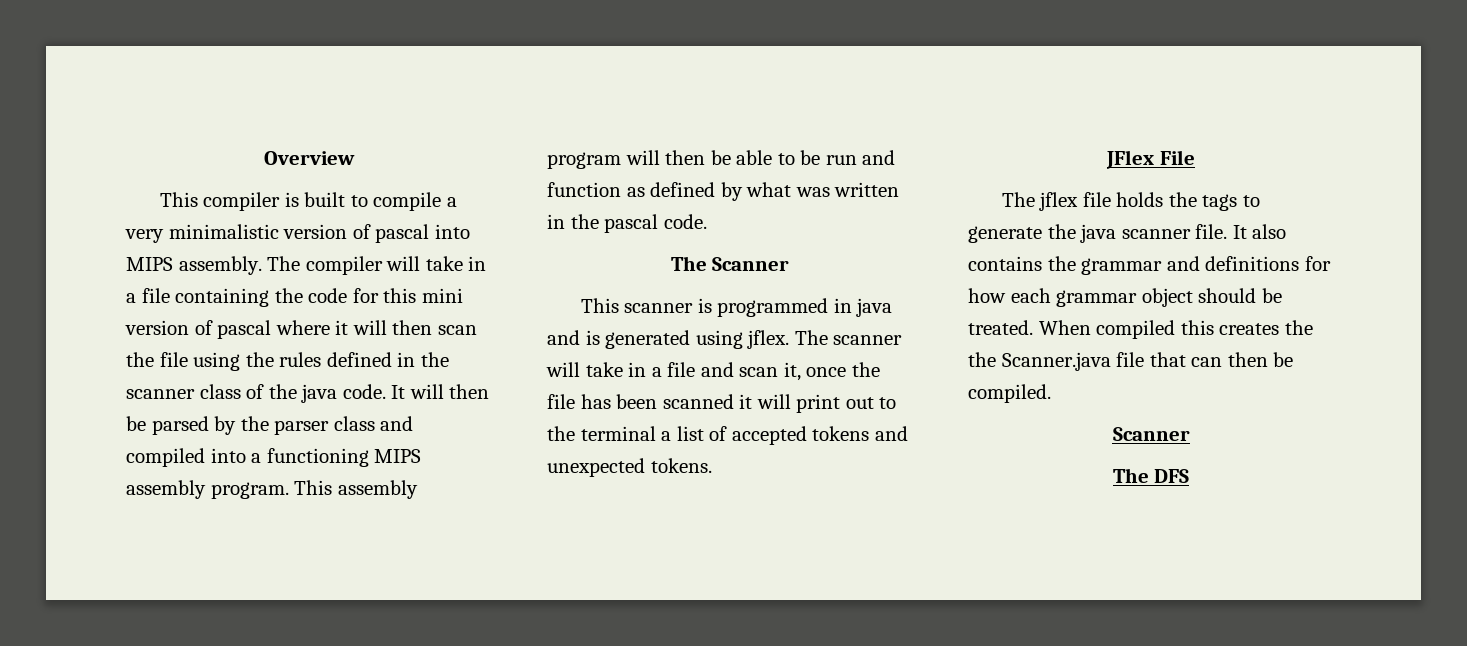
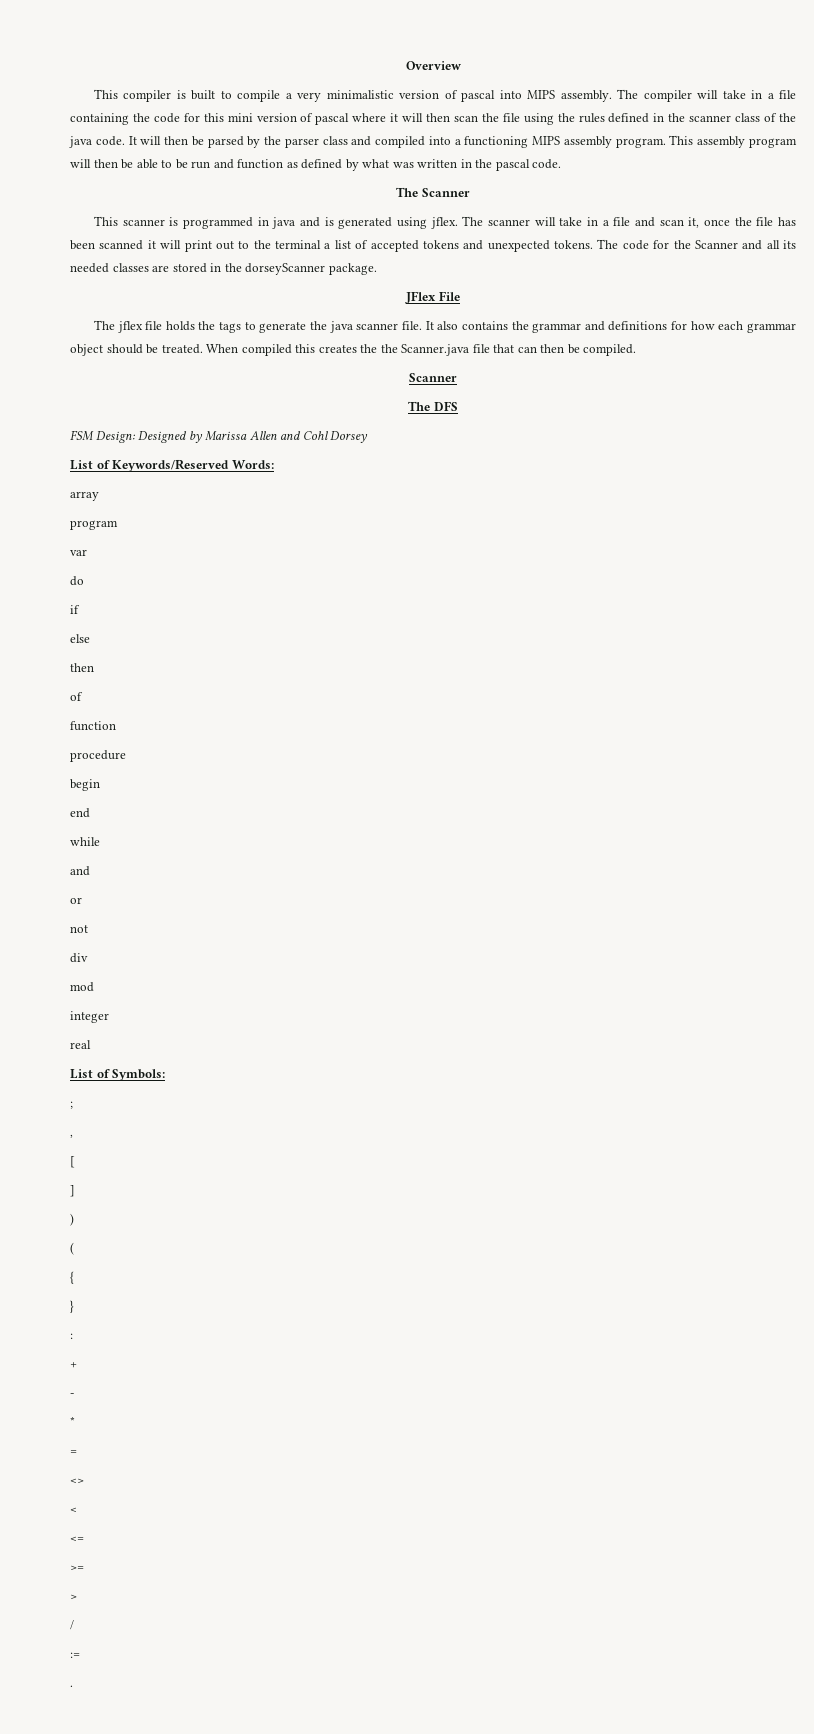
+ The code for the Scanner and all its needed classes are stored in the dorseyScanner package.
+ FSM Design: Designed by Marissa Allen and Cohl Dorsey
+ List of Keywords/Reserved Words:
+ array
+ program
+ var
+ do
+ if
+ else
+ then
+ of
+ function
+ procedure
+ begin
+ end
+ while
+ and
+ or
+ not
+ div
+ mod
+ integer
+ real
+ List of Symbols:
+ ;
+ ,
+ [
+ ]
+ )
+ (
+ {
+ }
+ :
+ +
+ -
+ *
+ =
+ <>
+ <
+ <=
+ >=
+ >
+ /
+ :=
+ .

